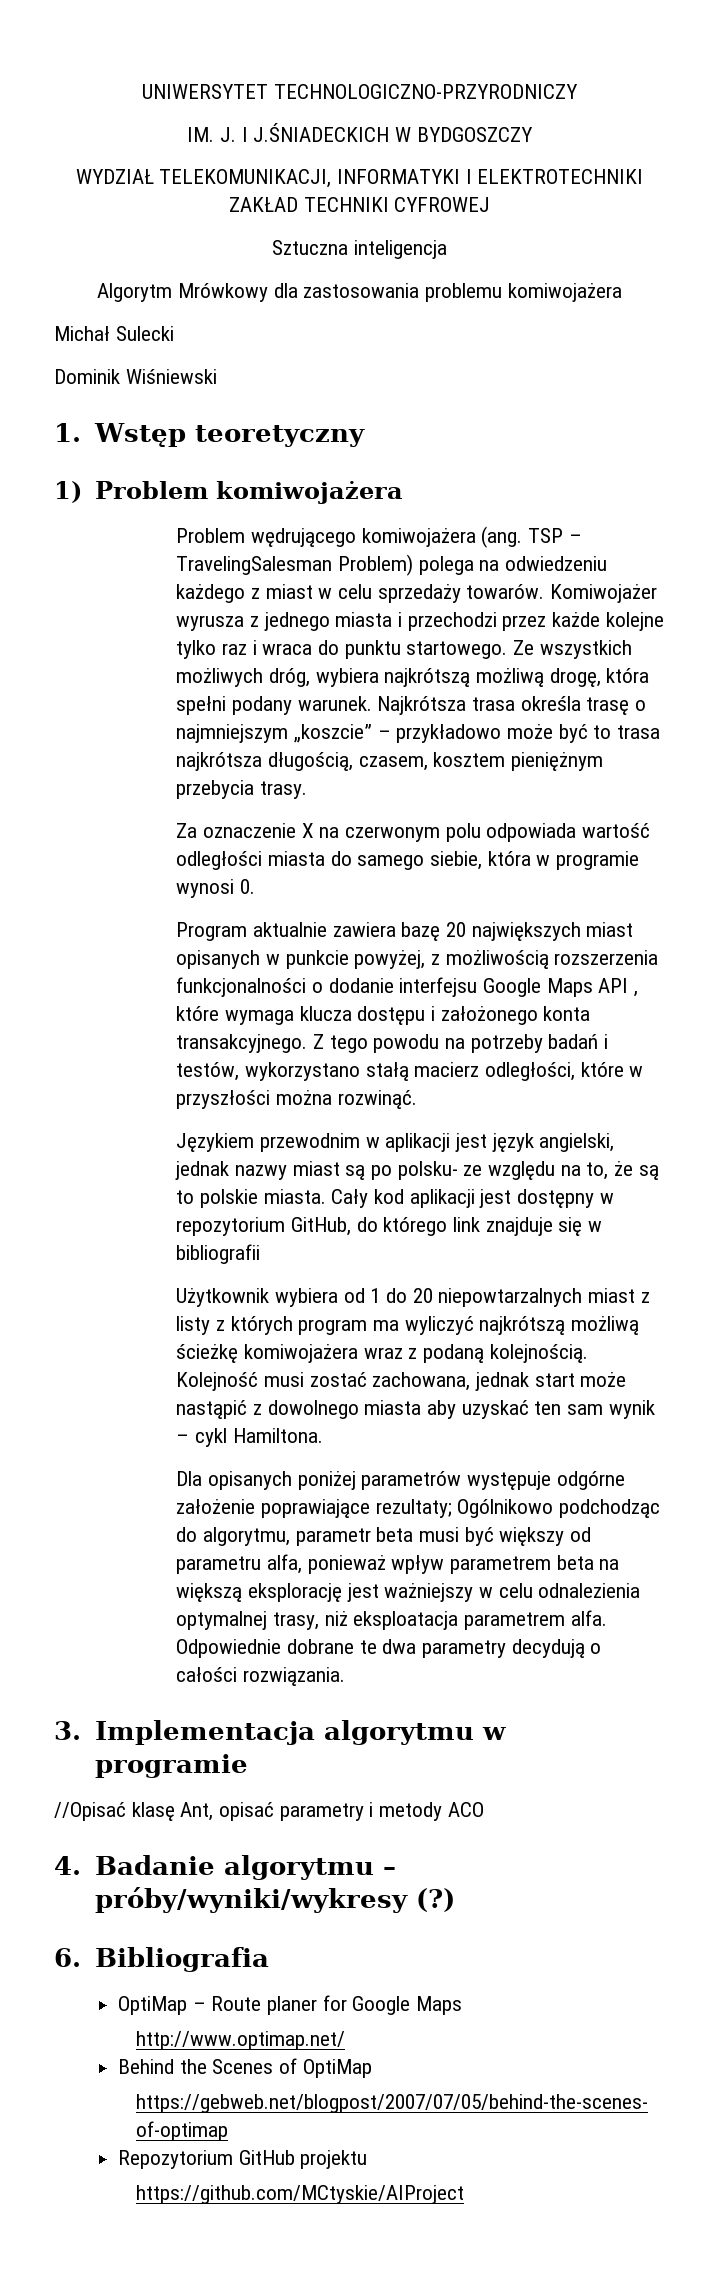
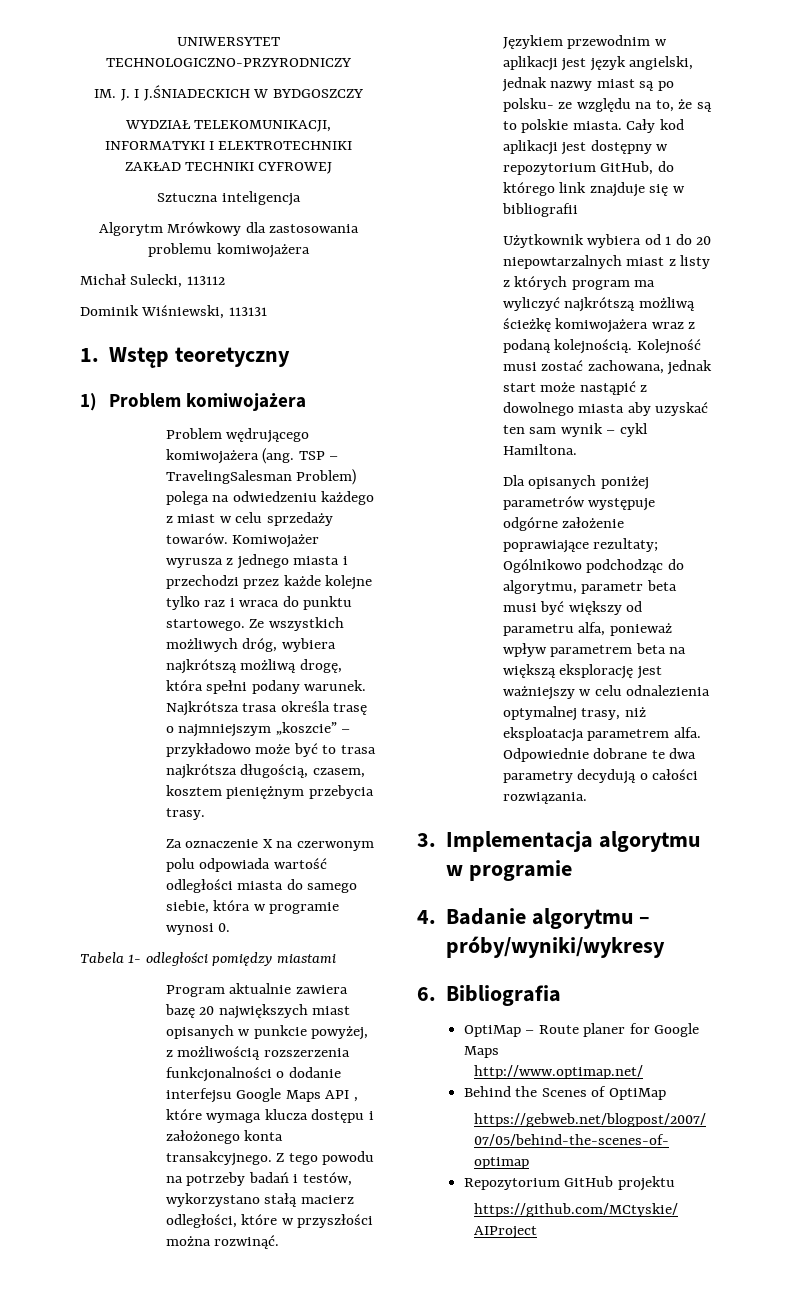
- Michał Sulecki
+ Michał Sulecki, 113112
- Dominik Wiśniewski
+ Dominik Wiśniewski, 113131
+ Tabela 1- odległości pomiędzy miastami
- //Opisać klasę Ant, opisać parametry i metody ACO
- 4. Badanie algorytmu – próby/wyniki/wykresy (?)
+ 4. Badanie algorytmu – próby/wyniki/wykresy

